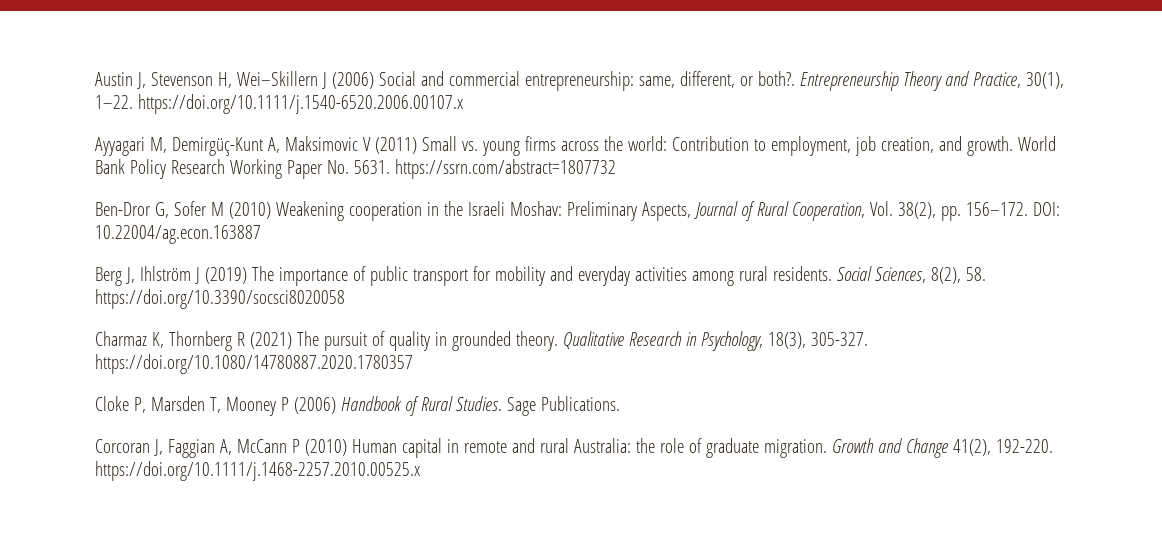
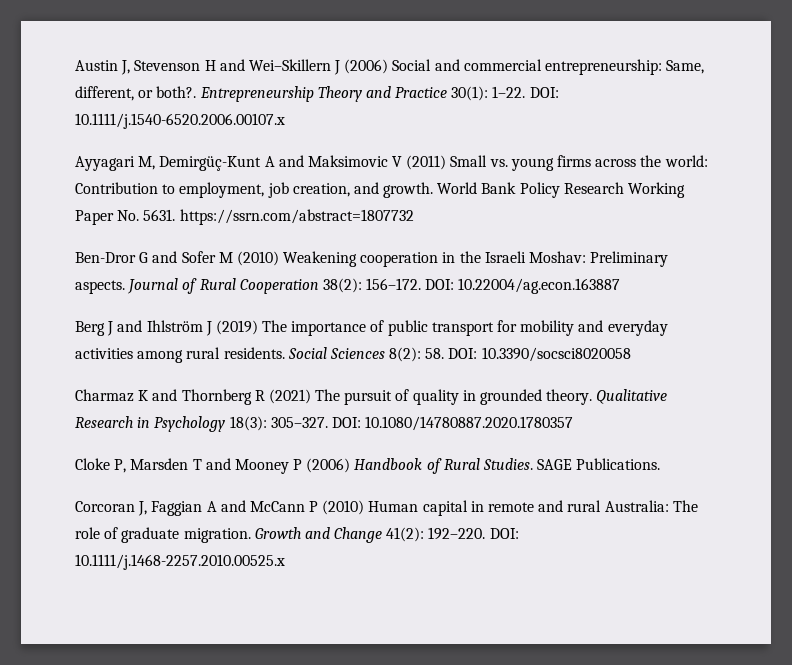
- Austin J, Stevenson H, Wei–Skillern J (2006) Social and commercial entrepreneurship: same, different, or both?.
+ Austin J, Stevenson H and Wei–Skillern J (2006) Social and commercial entrepreneurship: Same, different, or both?.
- Entrepreneurship Theory and Practice, 30(1), 1–22. https://doi.org/10.1111/j.1540-6520.2006.00107.x
+ Entrepreneurship Theory and Practice 30(1): 1–22. DOI: 10.1111/j.1540-6520.2006.00107.x
- Ayyagari M, Demirgüç-Kunt A, Maksimovic V (2011) Small vs. young firms across the world: Contribution to employment, job creation, and growth.
+ Ayyagari M, Demirgüç-Kunt A and Maksimovic V (2011) Small vs. young firms across the world: Contribution to employment, job creation, and growth.
- Ben-Dror G, Sofer M (2010) Weakening cooperation in the Israeli Moshav: Preliminary Aspects, Journal of Rural Cooperation, Vol. 38(2), pp. 156–172.
+ Ben-Dror G and Sofer M (2010) Weakening cooperation in the Israeli Moshav: Preliminary aspects. Journal of Rural Cooperation 38(2): 156–172.
- Berg J, Ihlström J (2019) The importance of public transport for mobility and everyday activities among rural residents.
+ Berg J and Ihlström J (2019) The importance of public transport for mobility and everyday activities among rural residents.
- Social Sciences, 8(2), 58. https://doi.org/10.3390/socsci8020058
+ Social Sciences 8(2): 58. DOI: 10.3390/socsci8020058
- Charmaz K, Thornberg R (2021) The pursuit of quality in grounded theory.
+ Charmaz K and Thornberg R (2021) The pursuit of quality in grounded theory.
- Qualitative Research in Psychology, 18(3), 305-327. https://doi.org/10.1080/14780887.2020.1780357
+ Qualitative Research in Psychology 18(3): 305–327. DOI: 10.1080/14780887.2020.1780357
- Cloke P, Marsden T, Mooney P (2006) Handbook of Rural Studies.
+ Cloke P, Marsden T and Mooney P (2006) Handbook of Rural Studies.
- Sage Publications.
+ SAGE Publications.
- Corcoran J, Faggian A, McCann P (2010) Human capital in remote and rural Australia: the role of graduate migration.
+ Corcoran J, Faggian A and McCann P (2010) Human capital in remote and rural Australia: The role of graduate migration.
- Growth and Change 41(2), 192-220. https://doi.org/10.1111/j.1468-2257.2010.00525.x
+ Growth and Change 41(2): 192–220. DOI: 10.1111/j.1468-2257.2010.00525.x

